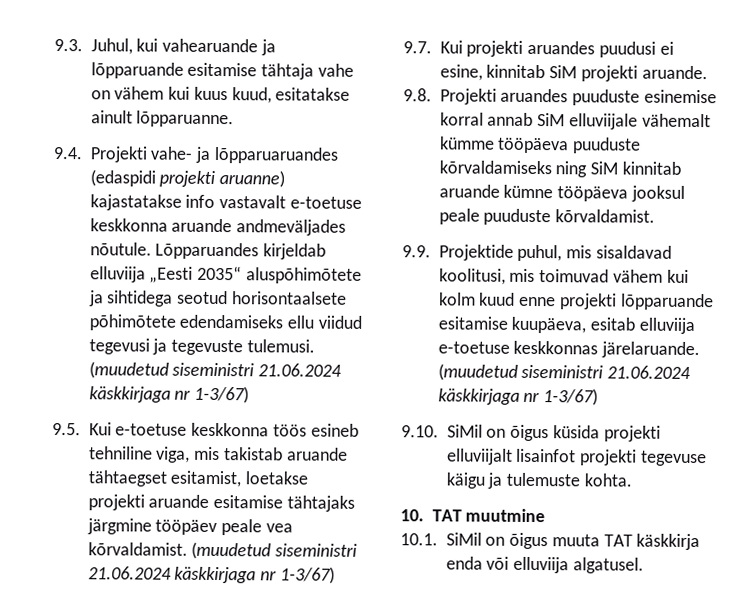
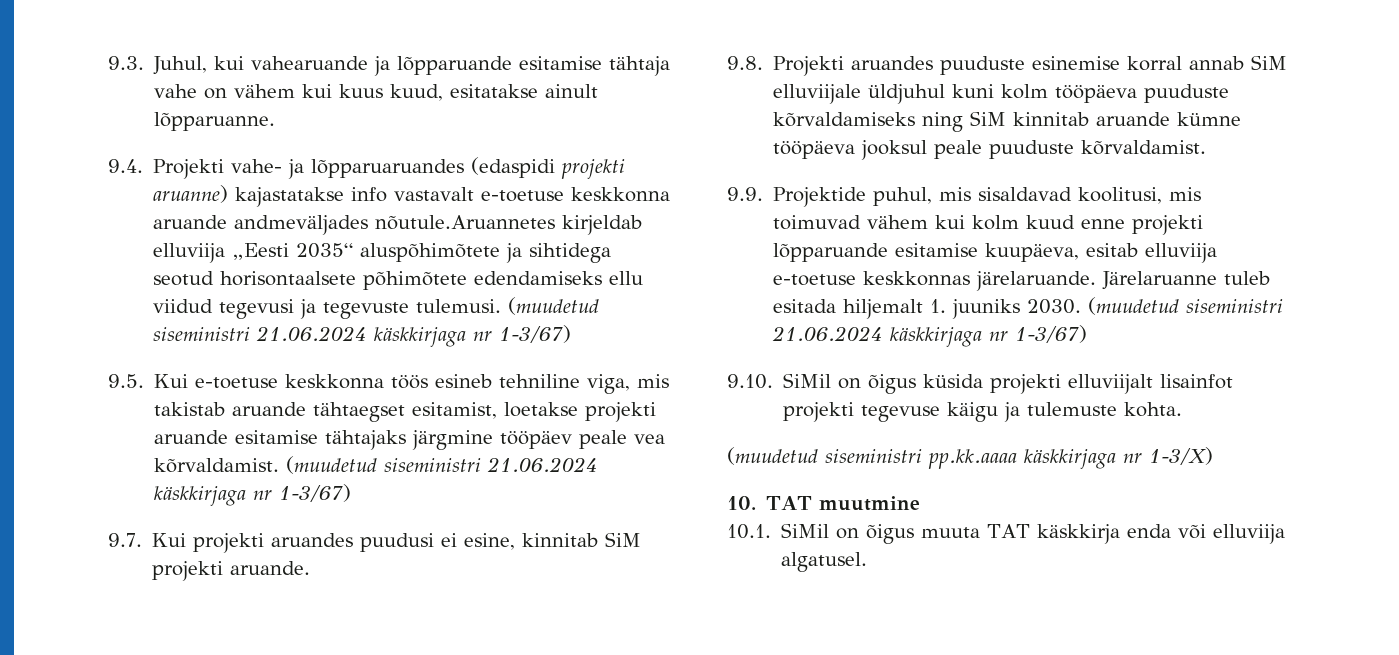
- 9.4. Projekti vahe- ja lõpparuaruandes (edaspidi projekti aruanne) kajastatakse info vastavalt e-toetuse keskkonna aruande andmeväljades nõutule. Lõpparuandes kirjeldab elluviija „Eesti 2035“ aluspõhimõtete ja sihtidega seotud horisontaalsete põhimõtete edendamiseks ellu viidud tegevusi ja tegevuste tulemusi.
+ 9.4. Projekti vahe- ja lõpparuaruandes (edaspidi projekti aruanne) kajastatakse info vastavalt e-toetuse keskkonna aruande andmeväljades nõutule.Aruannetes kirjeldab elluviija „Eesti 2035“ aluspõhimõtete ja sihtidega seotud horisontaalsete põhimõtete edendamiseks ellu viidud tegevusi ja tegevuste tulemusi.
- 9.8. Projekti aruandes puuduste esinemise korral annab SiM elluviijale vähemalt kümme tööpäeva puuduste kõrvaldamiseks ning SiM kinnitab aruande kümne tööpäeva jooksul peale puuduste kõrvaldamist.
+ 9.8. Projekti aruandes puuduste esinemise korral annab SiM elluviijale üldjuhul kuni kolm tööpäeva puuduste kõrvaldamiseks ning SiM kinnitab aruande kümne tööpäeva jooksul peale puuduste kõrvaldamist.
+ Järelaruanne tuleb esitada hiljemalt 1. juuniks 2030.
+ (muudetud siseministri pp.kk.aaaa käskkirjaga nr 1-3/X)

